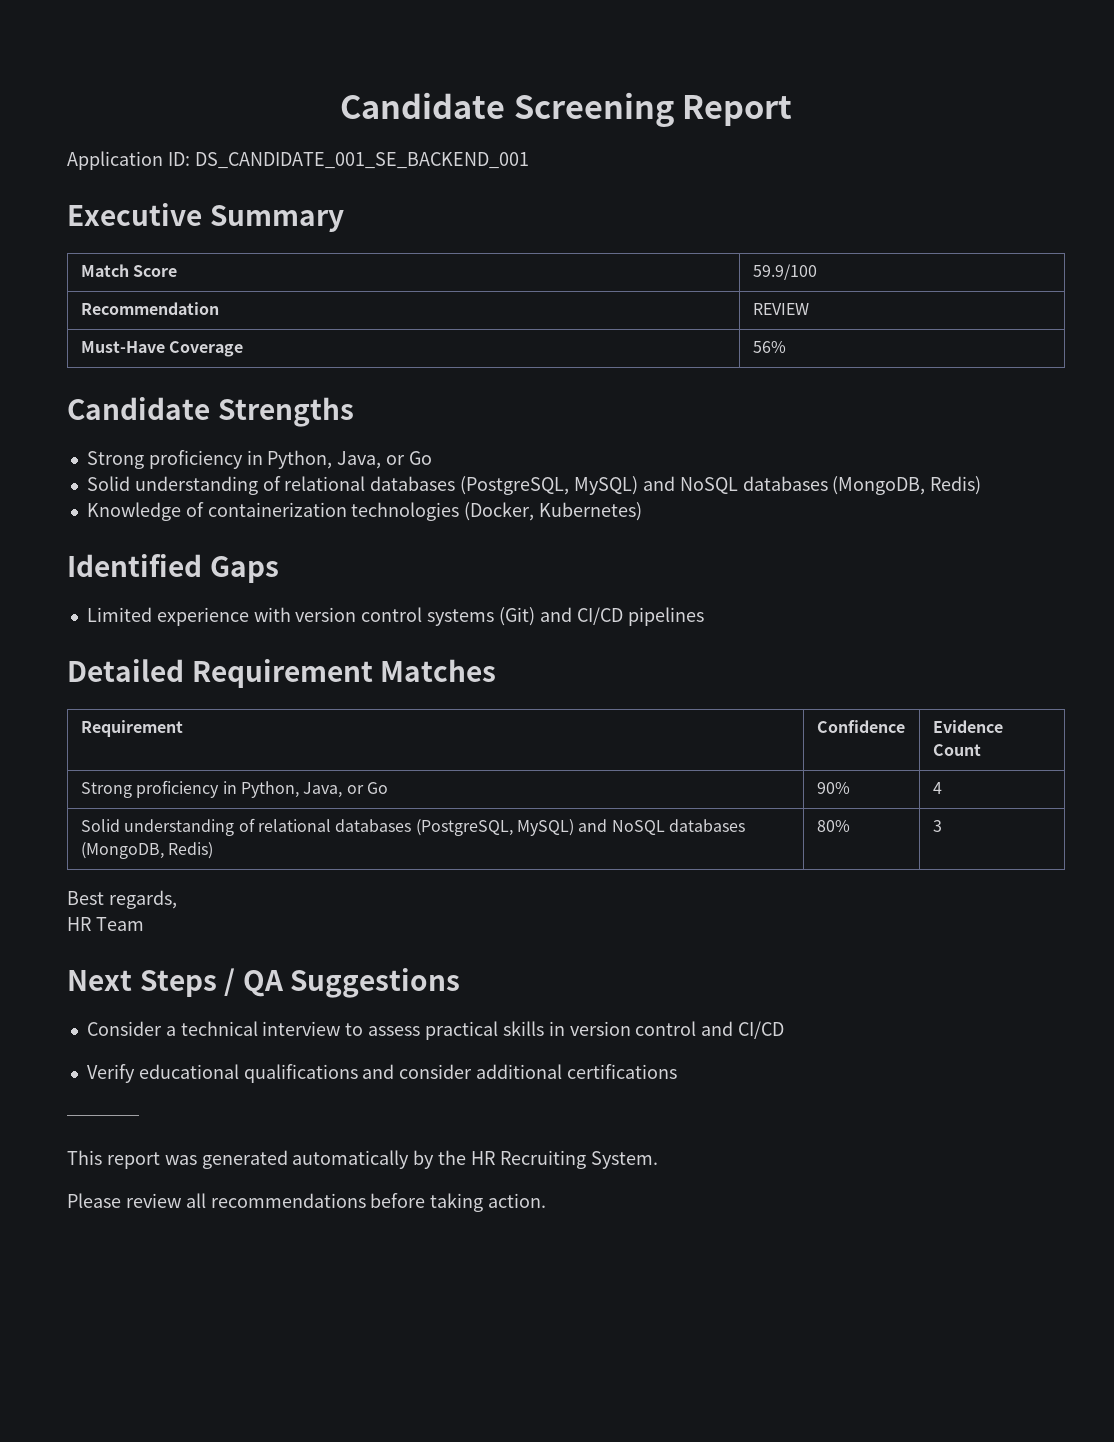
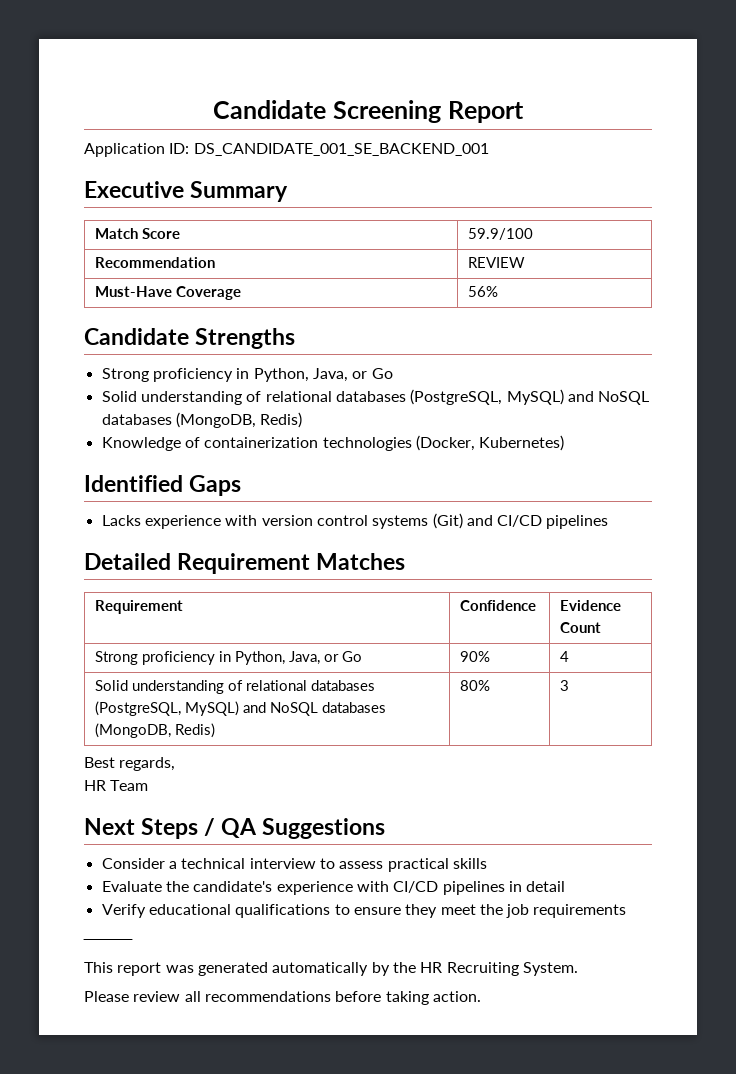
- Limited experience with version control systems (Git) and CI/CD pipelines
+ Lacks experience with version control systems (Git) and CI/CD pipelines
- Consider a technical interview to assess practical skills in version control and CI/CD
- Verify educational qualifications and consider additional certifications
+ Consider a technical interview to assess practical skills
+ Evaluate the candidate's experience with CI/CD pipelines in detail
+ Verify educational qualifications to ensure they meet the job requirements

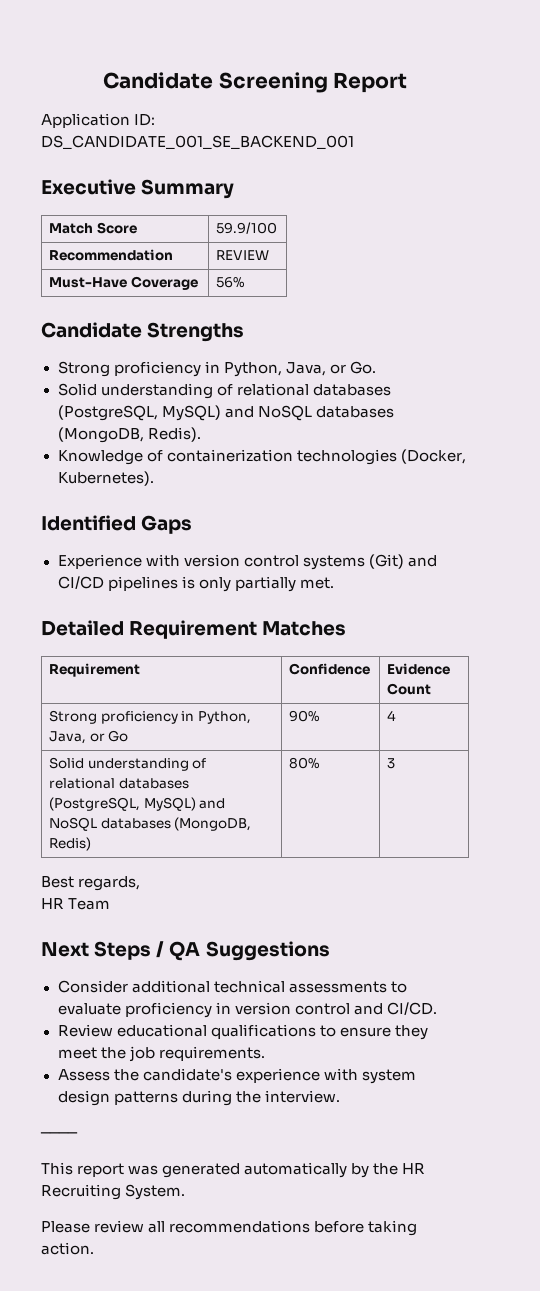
  Candidate Strengths
- Strong proficiency in Python, Java, or Go
- Solid understanding of relational databases (PostgreSQL, MySQL) and NoSQL databases (MongoDB, Redis)
+ Strong proficiency in Python, Java, or Go.
+ Solid understanding of relational databases (PostgreSQL, MySQL) and NoSQL databases (MongoDB, Redis).
- Knowledge of containerization technologies (Docker, Kubernetes)
+ Knowledge of containerization technologies (Docker, Kubernetes).
- Lacks experience with version control systems (Git) and CI/CD pipelines
+ Experience with version control systems (Git) and CI/CD pipelines is only partially met.
- Consider a technical interview to assess practical skills
- Evaluate the candidate's experience with CI/CD pipelines in detail
- Verify educational qualifications to ensure they meet the job requirements
+ Consider additional technical assessments to evaluate proficiency in version control and CI/CD.
+ Review educational qualifications to ensure they meet the job requirements.
+ Assess the candidate's experience with system design patterns during the interview.

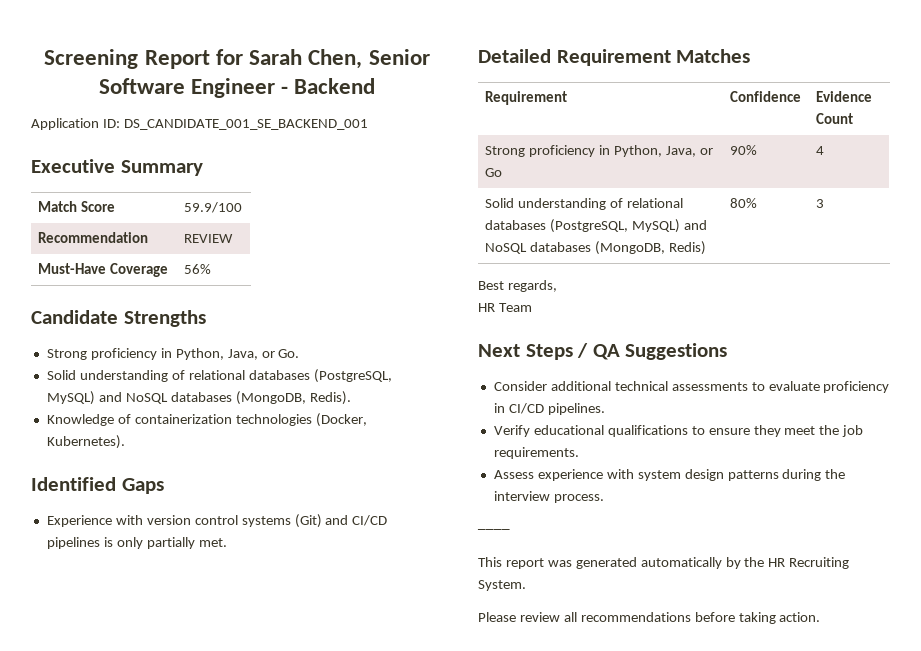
- Candidate Screening Report
+ Screening Report for Sarah Chen, Senior Software Engineer - Backend
- Consider additional technical assessments to evaluate proficiency in version control and CI/CD.
- Review educational qualifications to ensure they meet the job requirements.
+ Consider additional technical assessments to evaluate proficiency in CI/CD pipelines.
+ Verify educational qualifications to ensure they meet the job requirements.
- Assess the candidate's experience with system design patterns during the interview.
+ Assess experience with system design patterns during the interview process.

